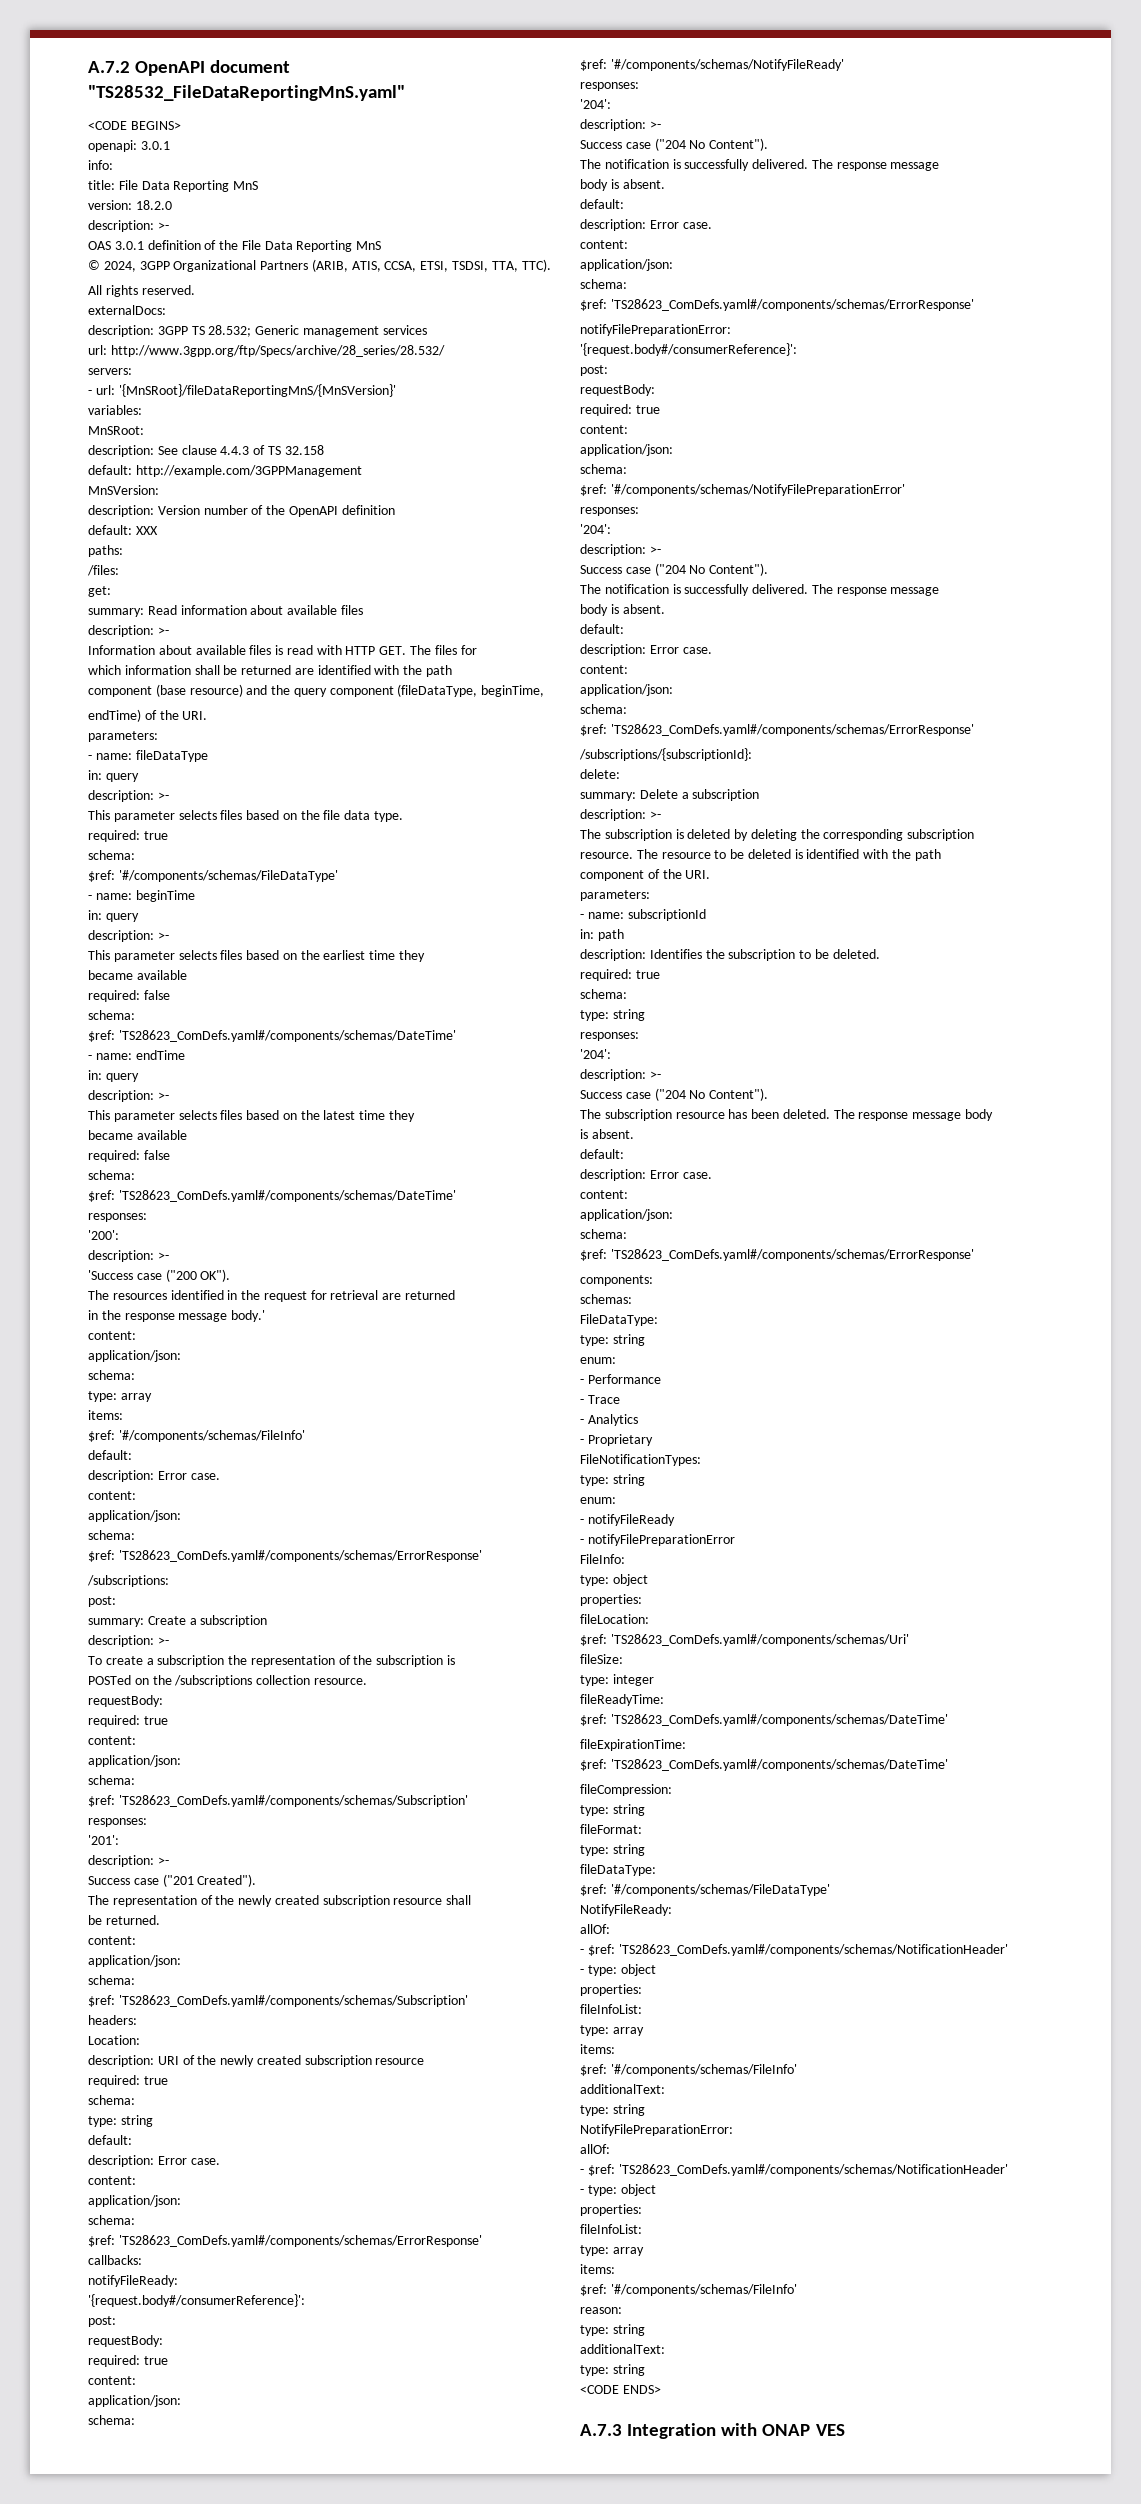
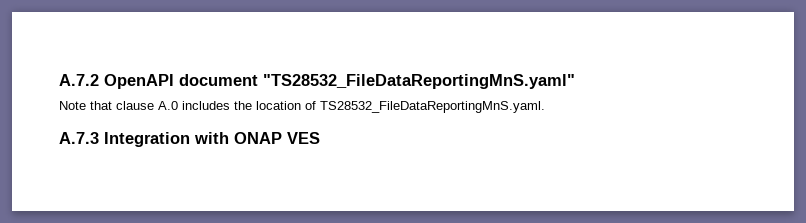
- <CODE BEGINS>
- openapi: 3.0.1
- info:
- title: File Data Reporting MnS
- version: 18.2.0
- description: >-
- OAS 3.0.1 definition of the File Data Reporting MnS
- © 2024, 3GPP Organizational Partners (ARIB, ATIS, CCSA, ETSI, TSDSI, TTA, TTC).
- All rights reserved.
- externalDocs:
- description: 3GPP TS 28.532; Generic management services
- url: http://www.3gpp.org/ftp/Specs/archive/28_series/28.532/
- servers:
- - url: '{MnSRoot}/fileDataReportingMnS/{MnSVersion}'
- variables:
- MnSRoot:
- description: See clause 4.4.3 of TS 32.158
- default: http://example.com/3GPPManagement
- MnSVersion:
- description: Version number of the OpenAPI definition
- default: XXX
- paths:
- /files:
- get:
- summary: Read information about available files
- description: >-
- Information about available files is read with HTTP GET. The files for
- which information shall be returned are identified with the path
- component (base resource) and the query component (fileDataType, beginTime,
- endTime) of the URI.
- parameters:
- - name: fileDataType
- in: query
- description: >-
- This parameter selects files based on the file data type.
- required: true
- schema:
- $ref: '#/components/schemas/FileDataType'
- - name: beginTime
- in: query
- description: >-
- This parameter selects files based on the earliest time they
- became available
- required: false
- schema:
- $ref: 'TS28623_ComDefs.yaml#/components/schemas/DateTime'
- - name: endTime
- in: query
- description: >-
- This parameter selects files based on the latest time they
- became available
- required: false
- schema:
- $ref: 'TS28623_ComDefs.yaml#/components/schemas/DateTime'
- responses:
- '200':
- description: >-
- 'Success case ("200 OK").
- The resources identified in the request for retrieval are returned
- in the response message body.'
- content:
- application/json:
- schema:
- type: array
- items:
- $ref: '#/components/schemas/FileInfo'
- default:
- description: Error case.
- content:
- application/json:
- schema:
- $ref: 'TS28623_ComDefs.yaml#/components/schemas/ErrorResponse'
- /subscriptions:
- post:
- summary: Create a subscription
- description: >-
- To create a subscription the representation of the subscription is
- POSTed on the /subscriptions collection resource.
- requestBody:
- required: true
- content:
- application/json:
- schema:
- $ref: 'TS28623_ComDefs.yaml#/components/schemas/Subscription'
- responses:
- '201':
- description: >-
- Success case ("201 Created").
- The representation of the newly created subscription resource shall
- be returned.
- content:
- application/json:
- schema:
- $ref: 'TS28623_ComDefs.yaml#/components/schemas/Subscription'
- headers:
- Location:
- description: URI of the newly created subscription resource
- required: true
- schema:
- type: string
- default:
- description: Error case.
- content:
- application/json:
- schema:
- $ref: 'TS28623_ComDefs.yaml#/components/schemas/ErrorResponse'
- callbacks:
- notifyFileReady:
- '{request.body#/consumerReference}':
- post:
- requestBody:
- required: true
- content:
- application/json:
- schema:
- $ref: '#/components/schemas/NotifyFileReady'
- responses:
- '204':
- description: >-
- Success case ("204 No Content").
- The notification is successfully delivered. The response message
- body is absent.
- default:
- description: Error case.
- content:
- application/json:
- schema:
- $ref: 'TS28623_ComDefs.yaml#/components/schemas/ErrorResponse'
- notifyFilePreparationError:
- '{request.body#/consumerReference}':
- post:
- requestBody:
- required: true
- content:
- application/json:
- schema:
- $ref: '#/components/schemas/NotifyFilePreparationError'
- responses:
- '204':
- description: >-
- Success case ("204 No Content").
- The notification is successfully delivered. The response message
- body is absent.
- default:
- description: Error case.
- content:
- application/json:
- schema:
- $ref: 'TS28623_ComDefs.yaml#/components/schemas/ErrorResponse'
- /subscriptions/{subscriptionId}:
- delete:
- summary: Delete a subscription
- description: >-
- The subscription is deleted by deleting the corresponding subscription
- resource. The resource to be deleted is identified with the path
- component of the URI.
- parameters:
- - name: subscriptionId
- in: path
- description: Identifies the subscription to be deleted.
- required: true
- schema:
- type: string
- responses:
- '204':
- description: >-
- Success case ("204 No Content").
- The subscription resource has been deleted. The response message body
- is absent.
- default:
- description: Error case.
- content:
- application/json:
- schema:
- $ref: 'TS28623_ComDefs.yaml#/components/schemas/ErrorResponse'
- components:
- schemas:
- FileDataType:
- type: string
- enum:
- - Performance
- - Trace
- - Analytics
- - Proprietary
- FileNotificationTypes:
- type: string
- enum:
- - notifyFileReady
- - notifyFilePreparationError
- FileInfo:
- type: object
- properties:
- fileLocation:
- $ref: 'TS28623_ComDefs.yaml#/components/schemas/Uri'
- fileSize:
- type: integer
- fileReadyTime:
- $ref: 'TS28623_ComDefs.yaml#/components/schemas/DateTime'
- fileExpirationTime:
- $ref: 'TS28623_ComDefs.yaml#/components/schemas/DateTime'
- fileCompression:
- type: string
- fileFormat:
- type: string
- fileDataType:
- $ref: '#/components/schemas/FileDataType'
- NotifyFileReady:
- allOf:
- - $ref: 'TS28623_ComDefs.yaml#/components/schemas/NotificationHeader'
- - type: object
- properties:
- fileInfoList:
- type: array
- items:
- $ref: '#/components/schemas/FileInfo'
- additionalText:
- type: string
- NotifyFilePreparationError:
- allOf:
- - $ref: 'TS28623_ComDefs.yaml#/components/schemas/NotificationHeader'
- - type: object
- properties:
- fileInfoList:
- type: array
- items:
- $ref: '#/components/schemas/FileInfo'
- reason:
- type: string
- additionalText:
- type: string
- <CODE ENDS>
+ Note that clause A.0 includes the location of TS28532_FileDataReportingMnS.yaml.

